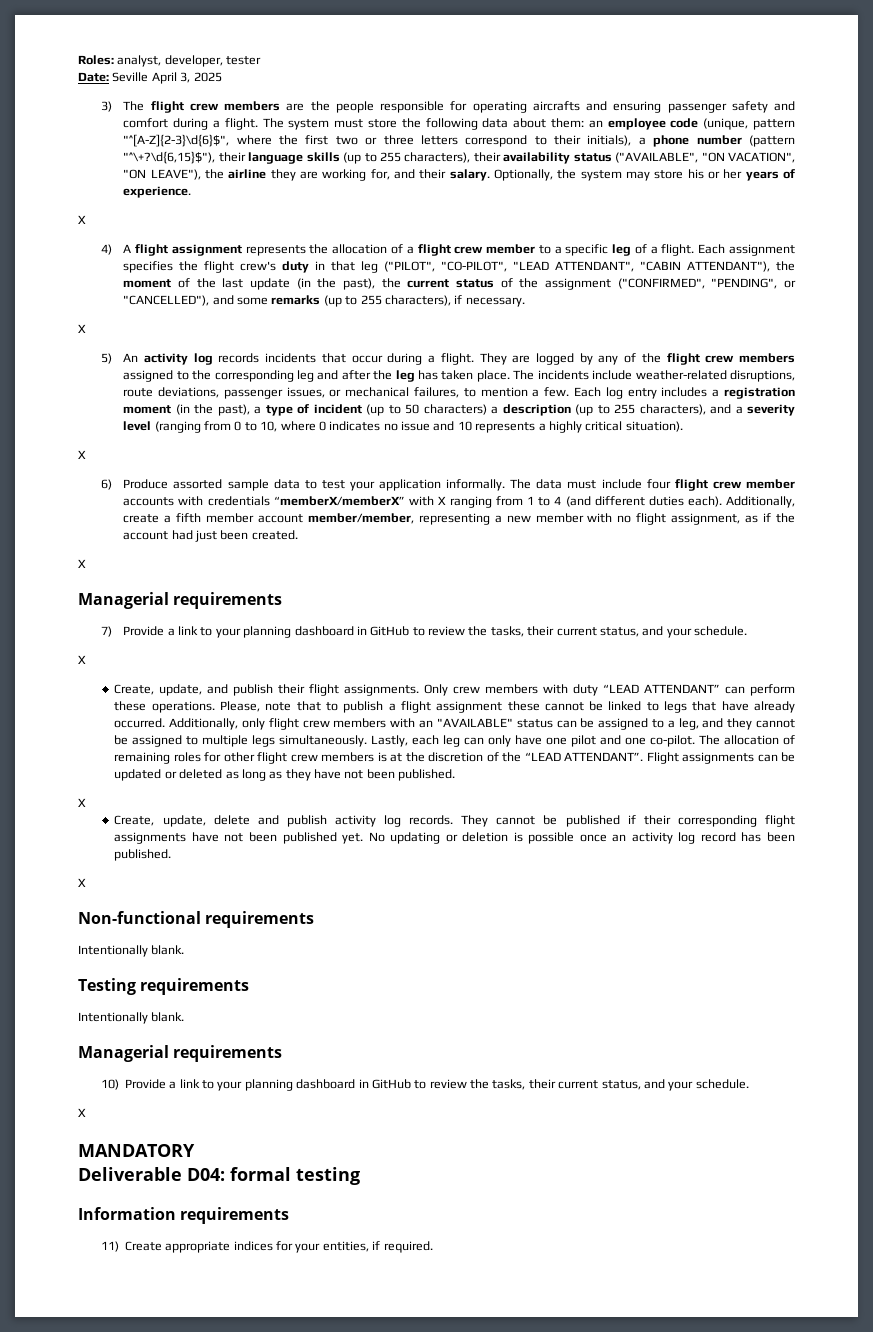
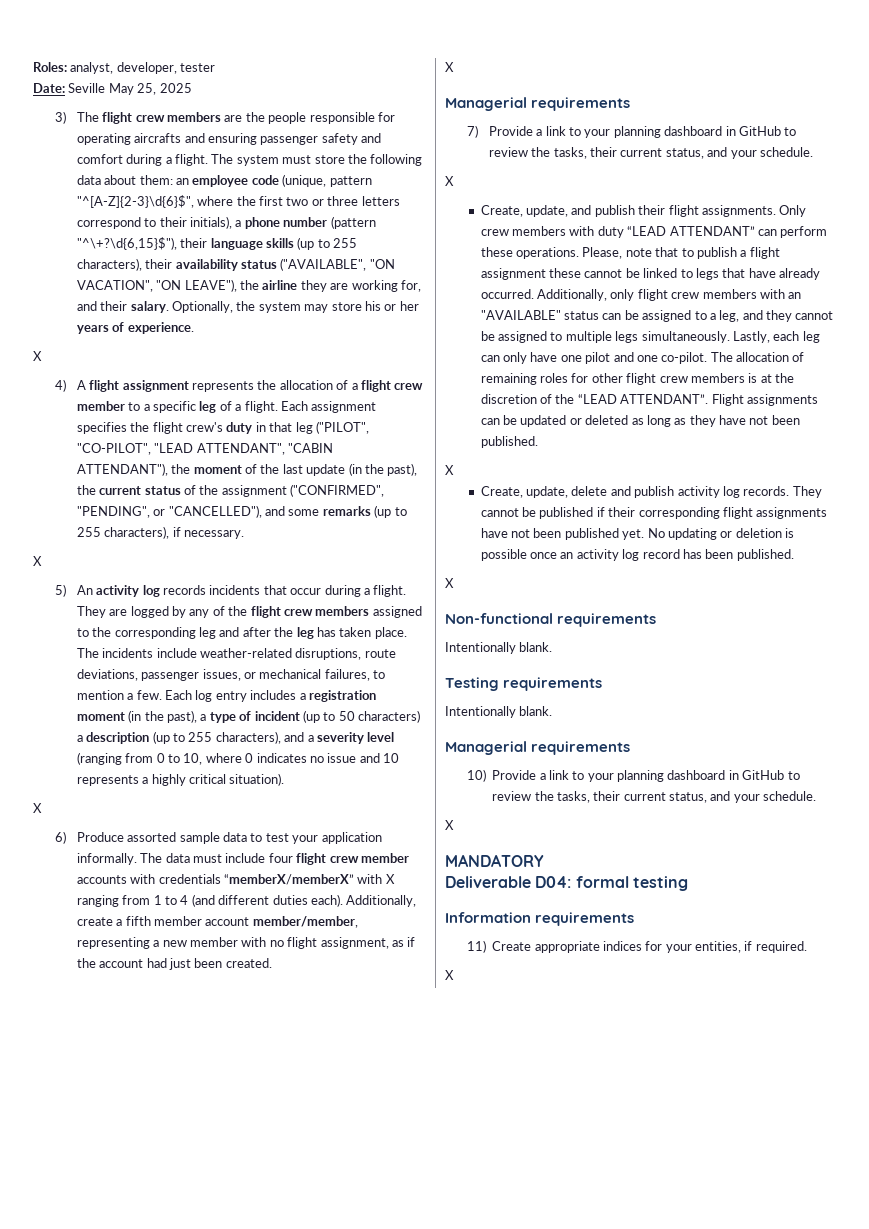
- Date: Seville April 3, 2025
+ Date: Seville May 25, 2025
  11) Create appropriate indices for your entities, if required.
+ X

